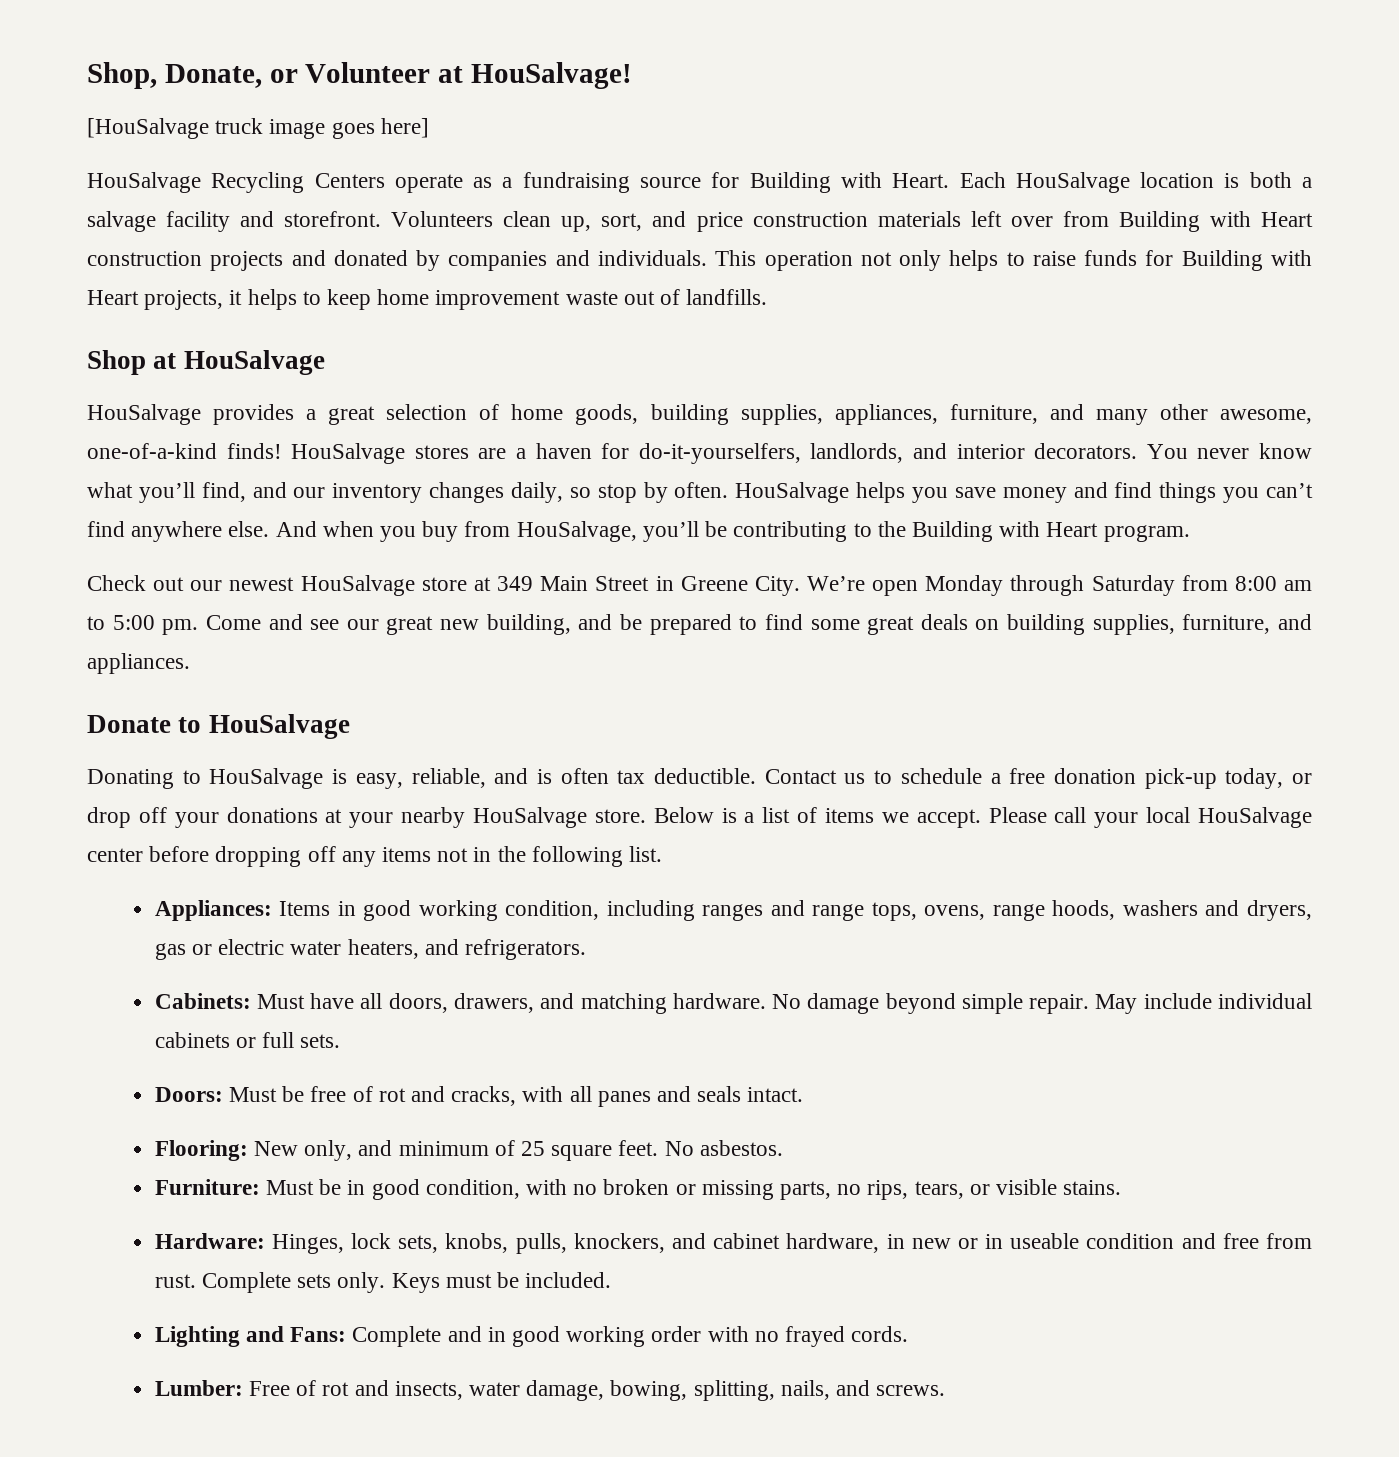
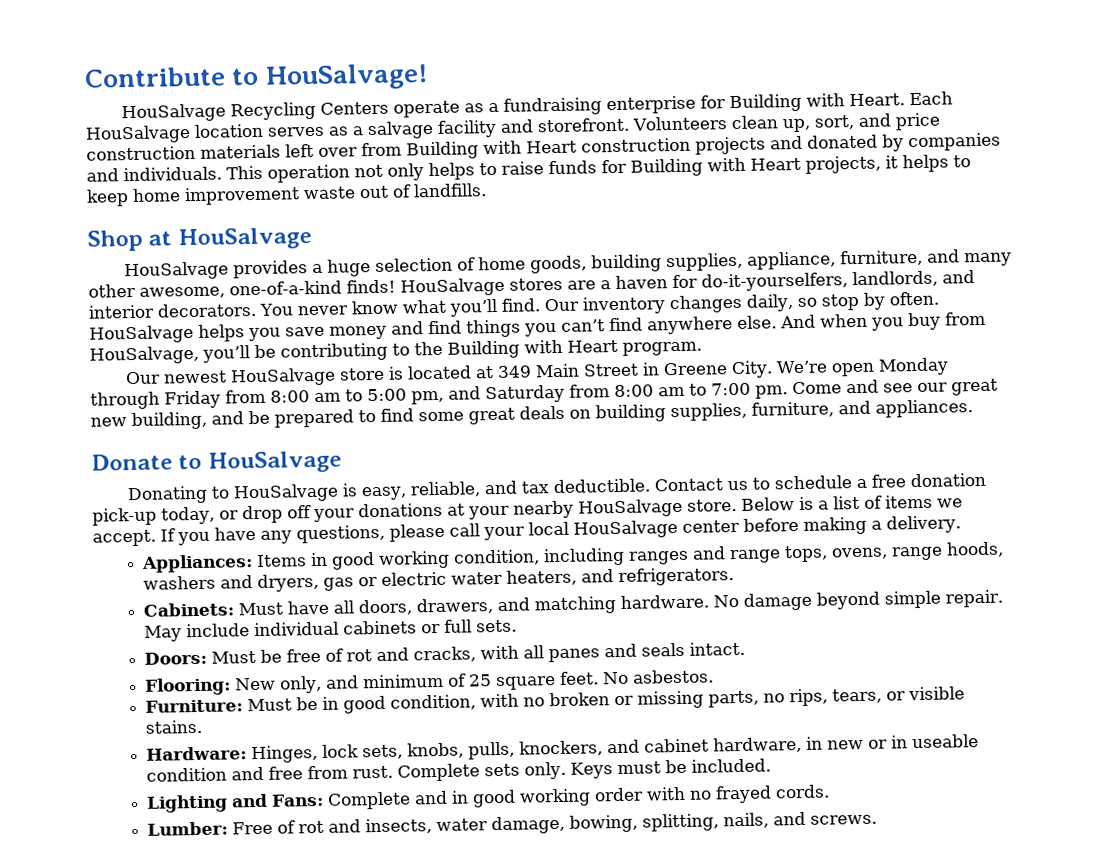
- Shop, Donate, or Volunteer at HouSalvage!
- [HouSalvage truck image goes here]
+ Contribute to HouSalvage!
- HouSalvage Recycling Centers operate as a fundraising source for Building with Heart.
+ HouSalvage Recycling Centers operate as a fundraising enterprise for Building with Heart.
- Each HouSalvage location is both a salvage facility and storefront.
+ Each HouSalvage location serves as a salvage facility and storefront.
- HouSalvage provides a great selection of home goods, building supplies, appliances, furniture, and many other awesome, one-of-a-kind finds!
+ HouSalvage provides a huge selection of home goods, building supplies, appliance, furniture, and many other awesome, one-of-a-kind finds!
- You never know what you’ll find, and our inventory changes daily, so stop by often.
+ You never know what you’ll find. Our inventory changes daily, so stop by often.
- Check out our newest HouSalvage store at 349 Main Street in Greene City.
+ Our newest HouSalvage store is located at 349 Main Street in Greene City.
- We’re open Monday through Saturday from 8:00 am to 5:00 pm.
+ We’re open Monday through Friday from 8:00 am to 5:00 pm, and Saturday from 8:00 am to 7:00 pm.
- Donating to HouSalvage is easy, reliable, and is often tax deductible.
+ Donating to HouSalvage is easy, reliable, and tax deductible.
- Please call your local HouSalvage center before dropping off any items not in the following list.
+ If you have any questions, please call your local HouSalvage center before making a delivery.

